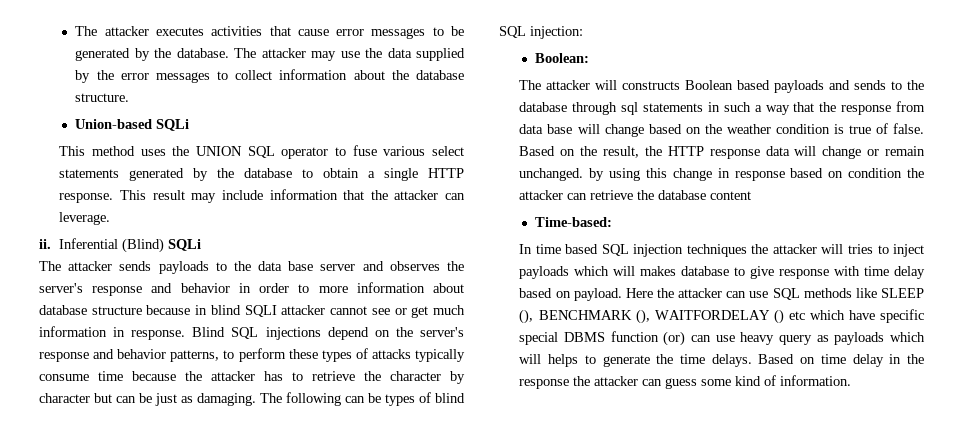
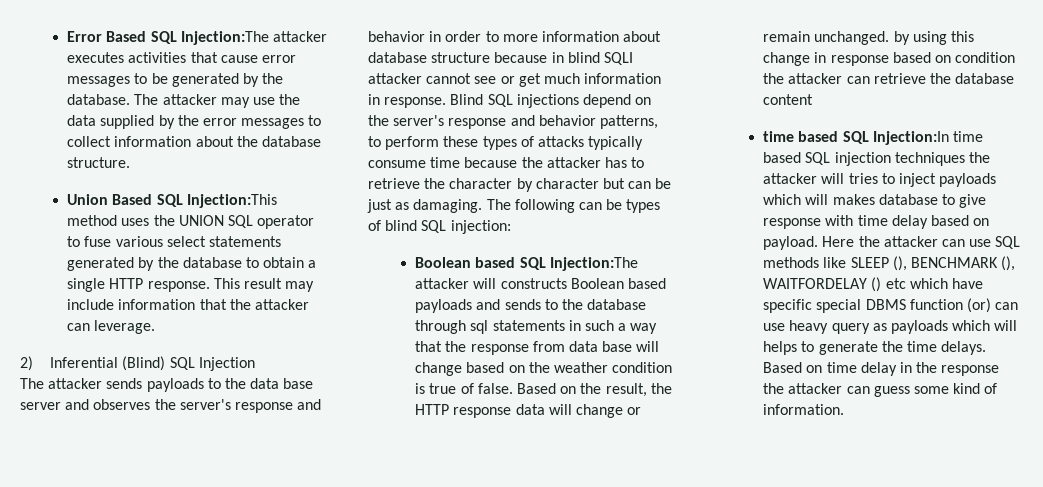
- The attacker executes activities that cause error messages to be generated by the database.
+ Error Based SQL Injection:The attacker executes activities that cause error messages to be generated by the database.
- Union-based SQLi
- This method uses the UNION SQL operator to fuse various select statements generated by the database to obtain a single HTTP response.
+ Union Based SQL Injection:This method uses the UNION SQL operator to fuse various select statements generated by the database to obtain a single HTTP response.
- ii. Inferential (Blind) SQLi
+ 2) Inferential (Blind) SQL Injection
- Boolean:
- The attacker will constructs Boolean based payloads and sends to the database through sql statements in such a way that the response from data base will change based on the weather condition is true of false.
+ Boolean based SQL Injection:The attacker will constructs Boolean based payloads and sends to the database through sql statements in such a way that the response from data base will change based on the weather condition is true of false.
- Time-based:
- In time based SQL injection techniques the attacker will tries to inject payloads which will makes database to give response with time delay based on payload.
+ time based SQL Injection:In time based SQL injection techniques the attacker will tries to inject payloads which will makes database to give response with time delay based on payload.

